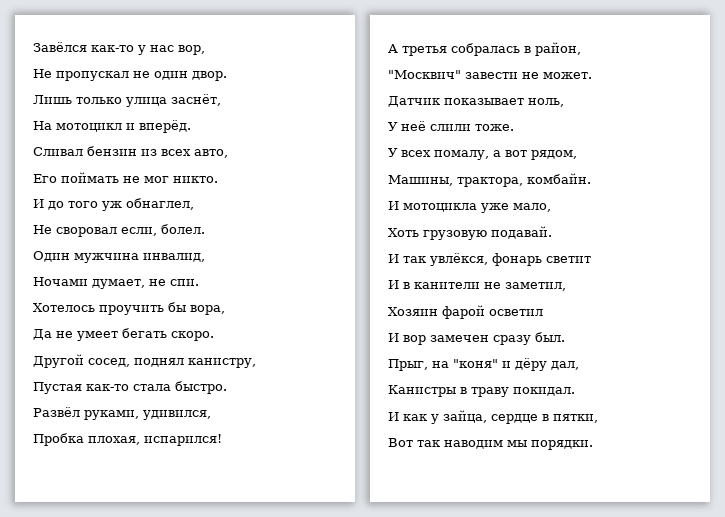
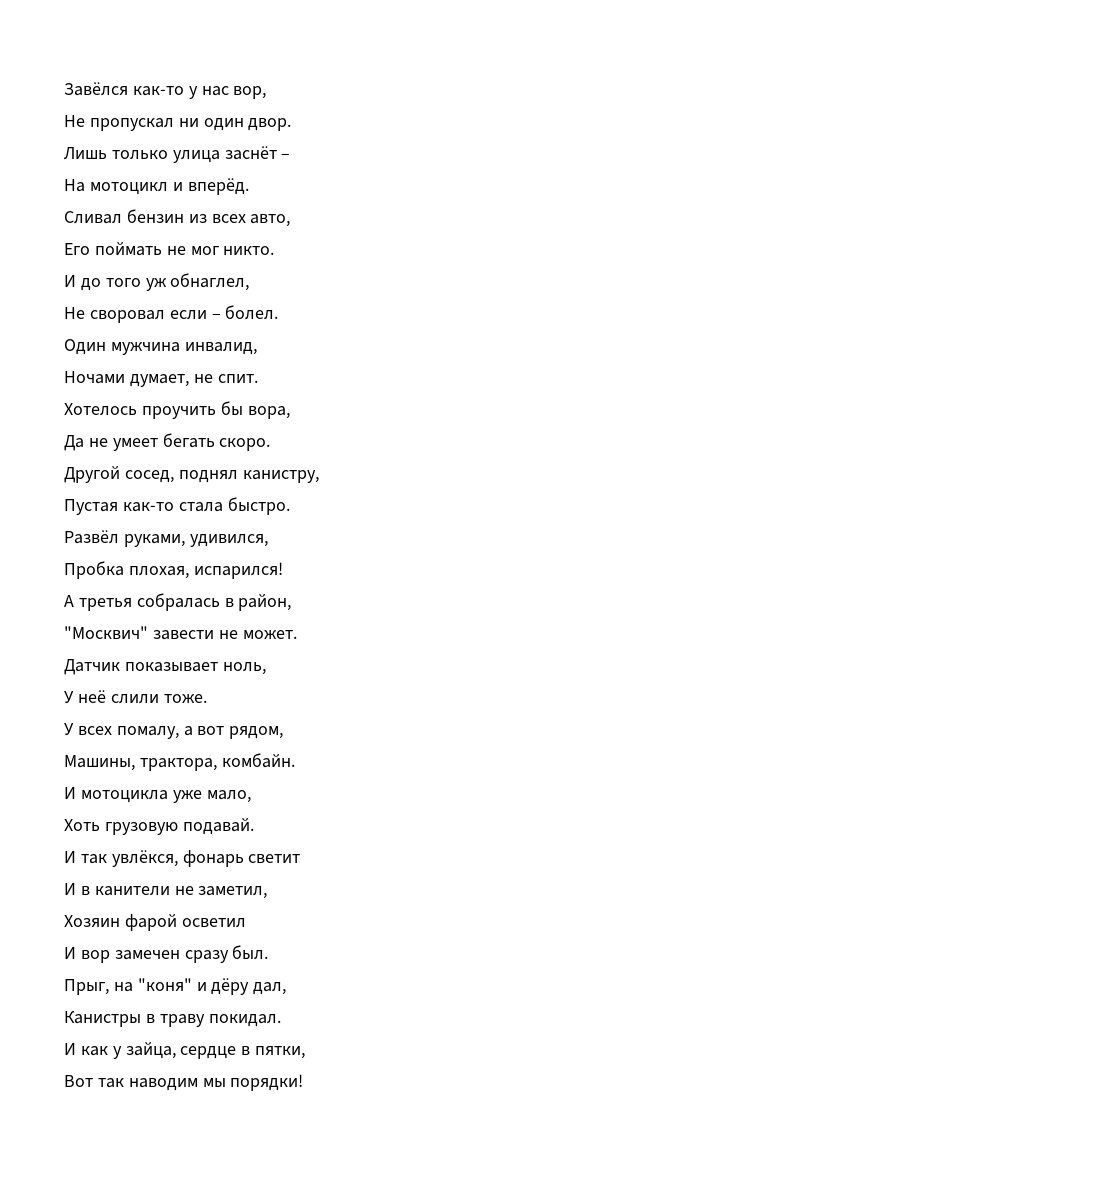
- Не пропускал не один двор.
+ Не пропускал ни один двор.
- Лишь только улица заснёт,
+ Лишь только улица заснёт –
- Не своровал если, болел.
+ Не своровал если – болел.
- Ночами думает, не спи.
+ Ночами думает, не спит.
- Вот так наводим мы порядки.
+ Вот так наводим мы порядки!

